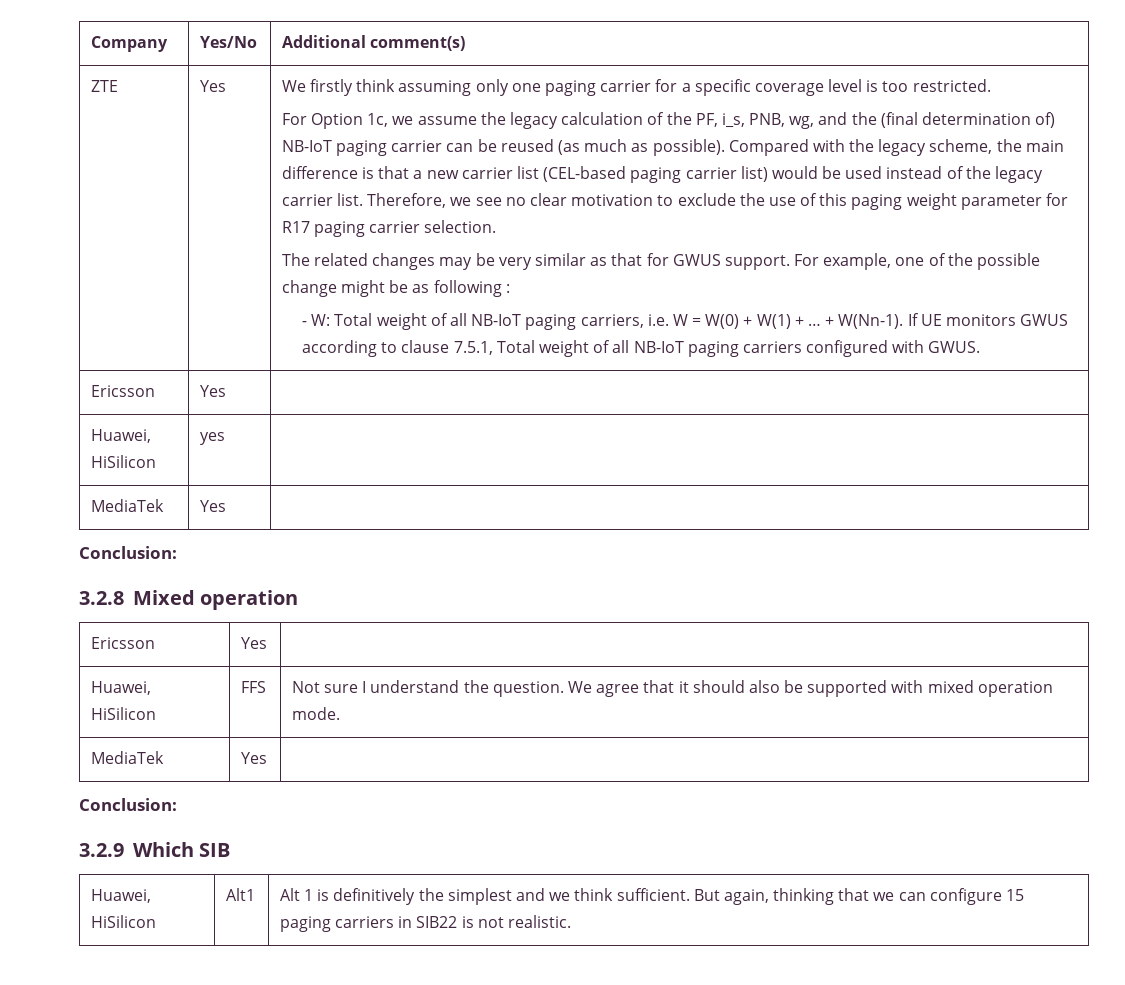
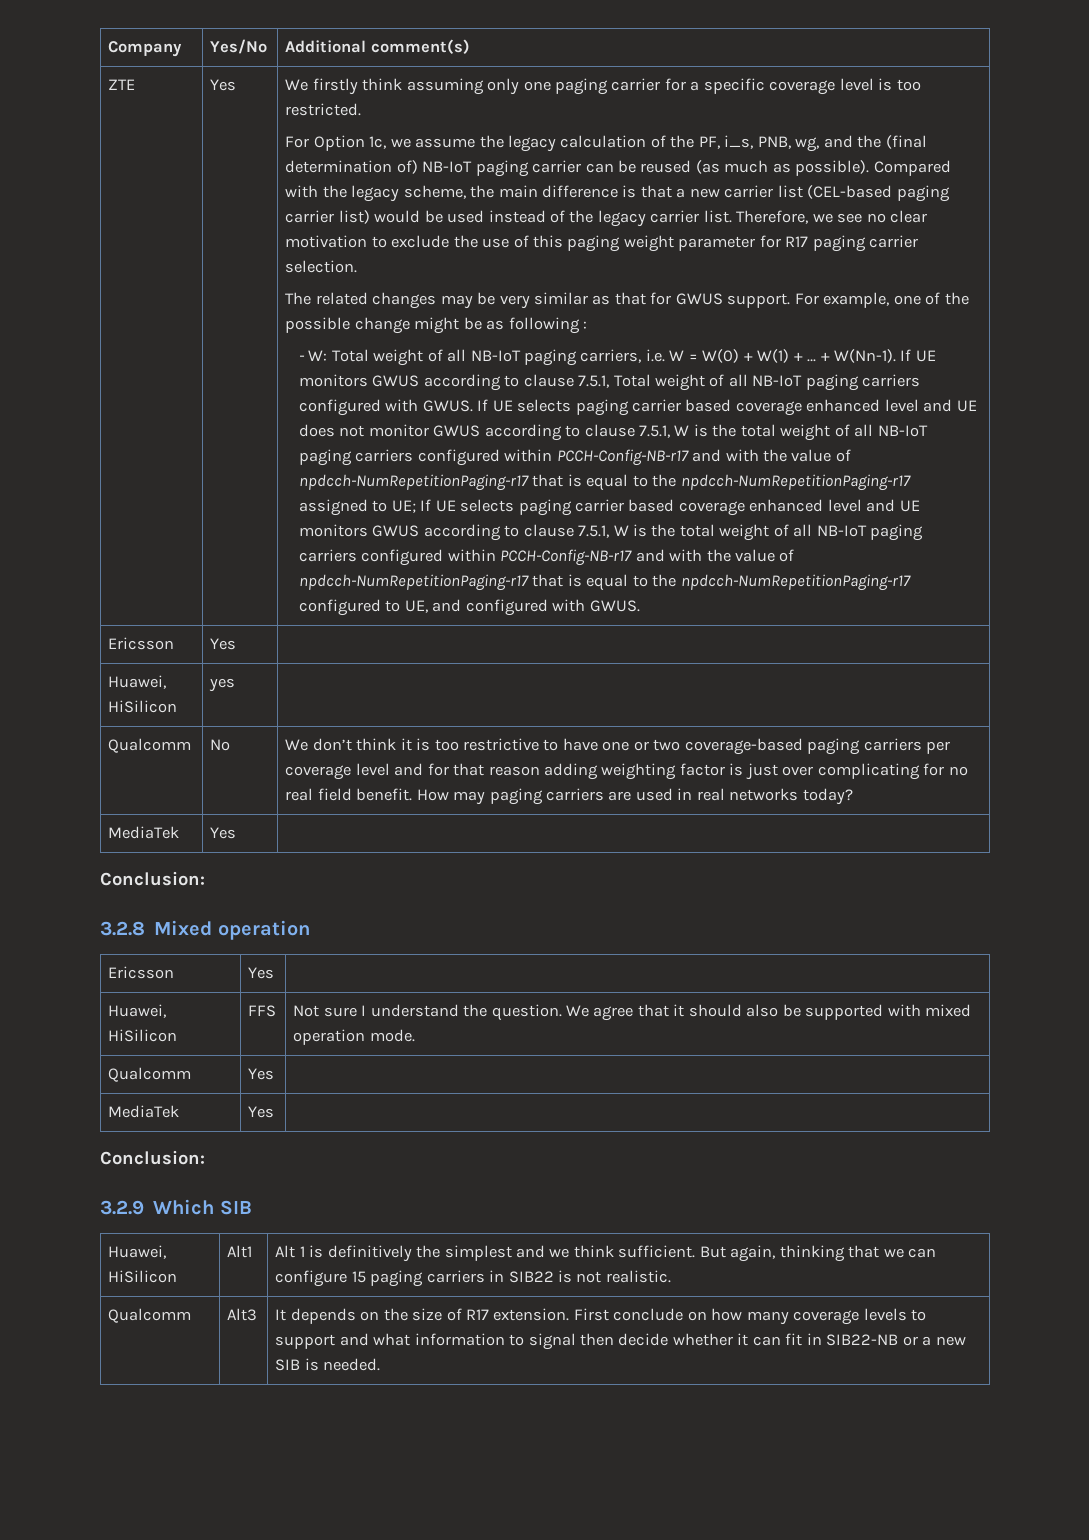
+ If UE selects paging carrier based coverage enhanced level and UE does not monitor GWUS according to clause 7.5.1, W is the total weight of all NB-IoT paging carriers configured within PCCH-Config-NB-r17 and with the value of npdcch-NumRepetitionPaging-r17 that is equal to the npdcch-NumRepetitionPaging-r17 assigned to UE; If UE selects paging carrier based coverage enhanced level and UE monitors GWUS according to clause 7.5.1, W is the total weight of all NB-IoT paging carriers configured within PCCH-Config-NB-r17 and with the value of npdcch-NumRepetitionPaging-r17 that is equal to the npdcch-NumRepetitionPaging-r17 configured to UE, and configured with GWUS.
+ Qualcomm | No | We don’t think it is too restrictive to have one or two coverage-based paging carriers per coverage level and for that reason adding weighting factor is just over complicating for no real field benefit. How may paging carriers are used in real networks today?
+ Qualcomm | Yes |
+ Qualcomm | Alt3 | It depends on the size of R17 extension. First conclude on how many coverage levels to support and what information to signal then decide whether it can fit in SIB22-NB or a new SIB is needed.

